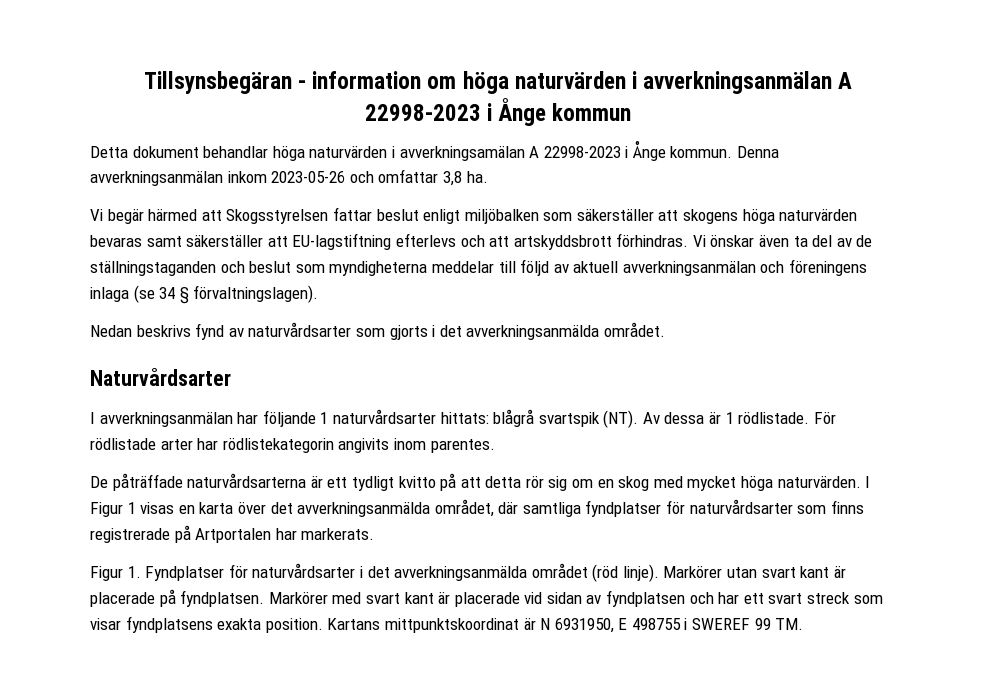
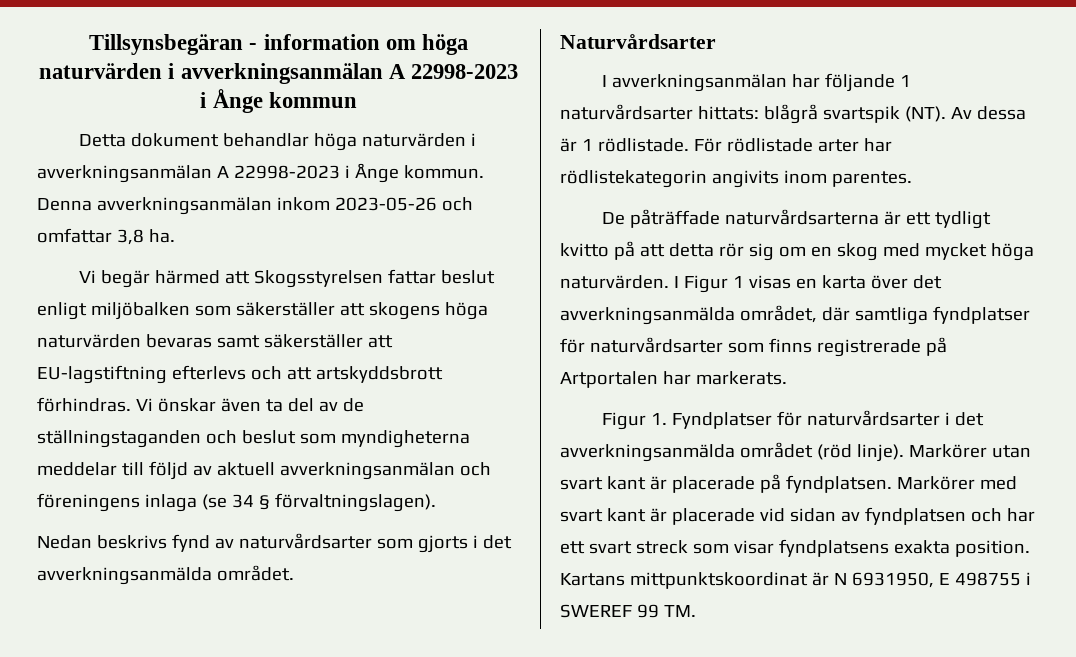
- Detta dokument behandlar höga naturvärden i avverkningsamälan A 22998-2023 i Ånge kommun.
+ Detta dokument behandlar höga naturvärden i avverkningsanmälan A 22998-2023 i Ånge kommun.

